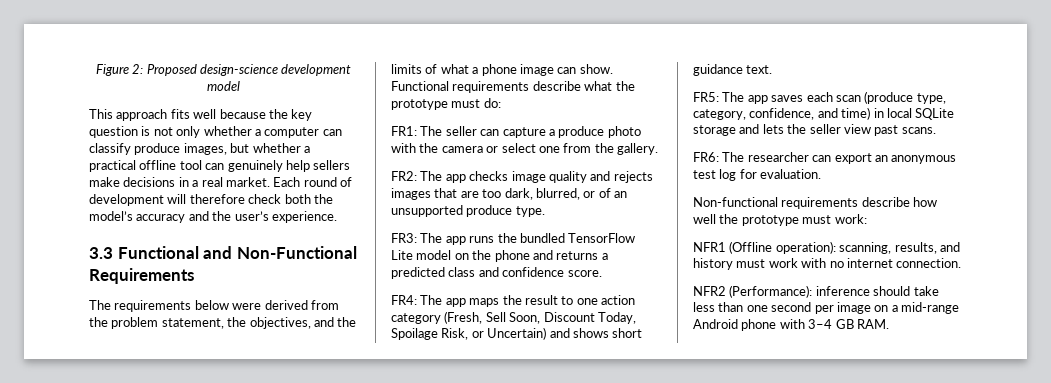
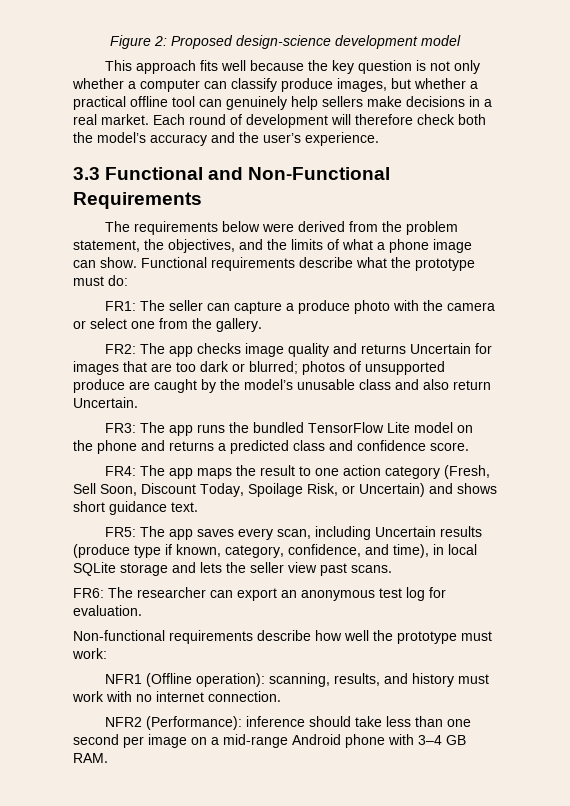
- FR2: The app checks image quality and rejects images that are too dark, blurred, or of an unsupported produce type.
+ FR2: The app checks image quality and returns Uncertain for images that are too dark or blurred; photos of unsupported produce are caught by the model’s unusable class and also return Uncertain.
- FR5: The app saves each scan (produce type, category, confidence, and time) in local SQLite storage and lets the seller view past scans.
+ FR5: The app saves every scan, including Uncertain results (produce type if known, category, confidence, and time), in local SQLite storage and lets the seller view past scans.

